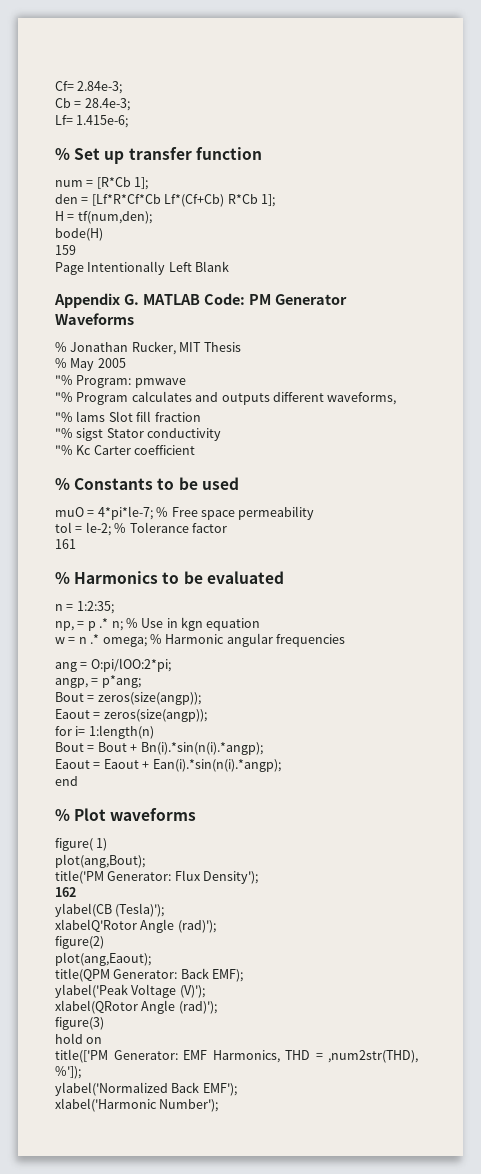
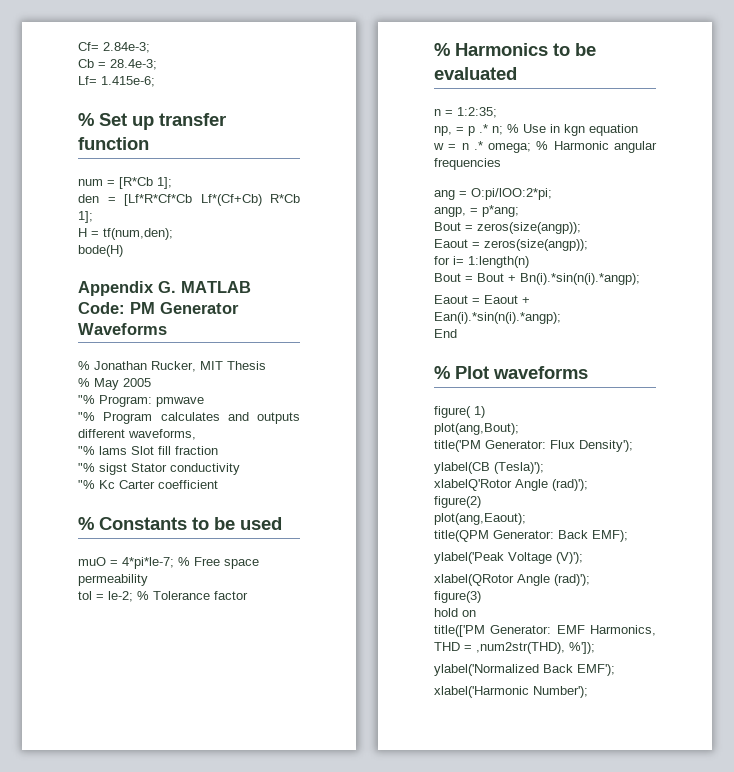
- 159
- Page Intentionally Left Blank
- 161
- end
+ End
- 162

